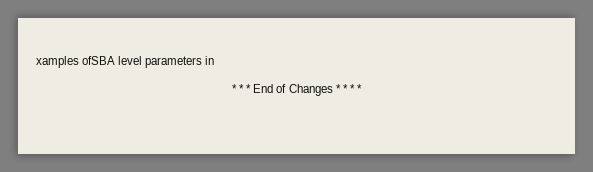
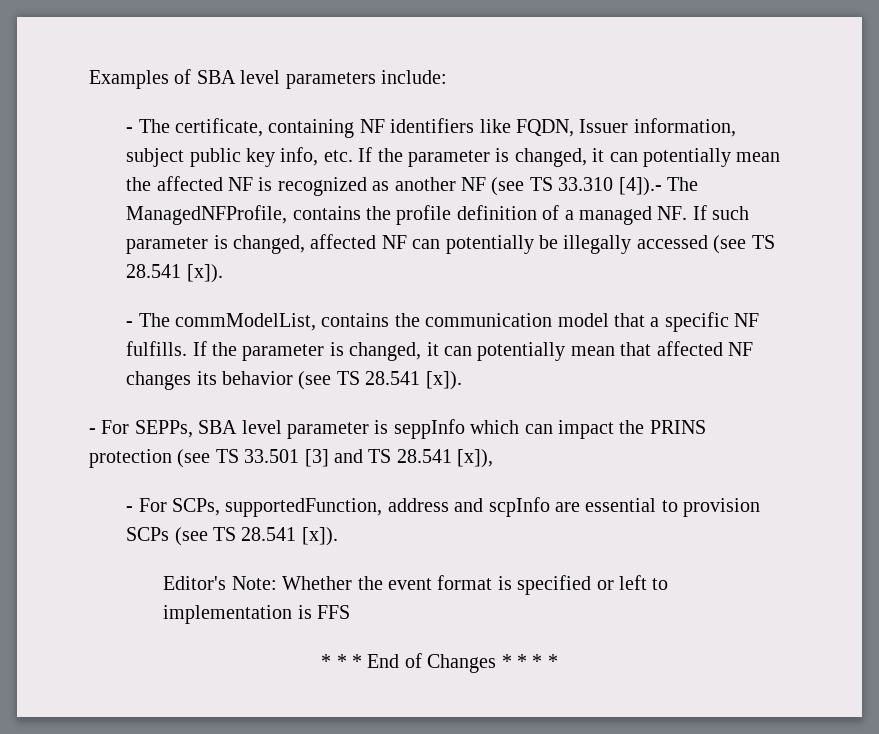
- xamples ofSBA level parameters in
+ Examples of SBA level parameters include:
+ - The certificate, containing NF identifiers like FQDN, Issuer information, subject public key info, etc. If the parameter is changed, it can potentially mean the affected NF is recognized as another NF (see TS 33.310 [4]).- The ManagedNFProfile, contains the profile definition of a managed NF. If such parameter is changed, affected NF can potentially be illegally accessed (see TS 28.541 [x]).
+ - The commModelList, contains the communication model that a specific NF fulfills. If the parameter is changed, it can potentially mean that affected NF changes its behavior (see TS 28.541 [x]).
+ - For SEPPs, SBA level parameter is seppInfo which can impact the PRINS protection (see TS 33.501 [3] and TS 28.541 [x]),
+ - For SCPs, supportedFunction, address and scpInfo are essential to provision SCPs (see TS 28.541 [x]).
+ Editor's Note: Whether the event format is specified or left to implementation is FFS

